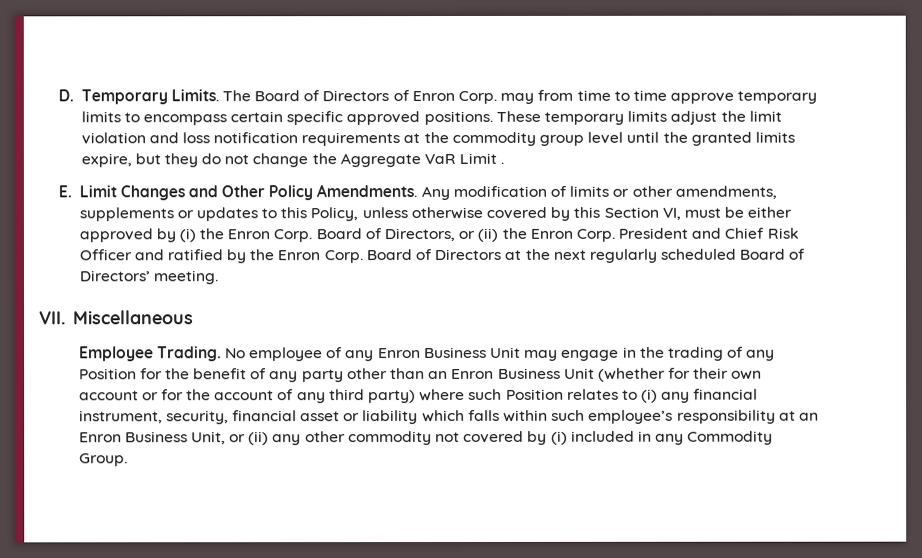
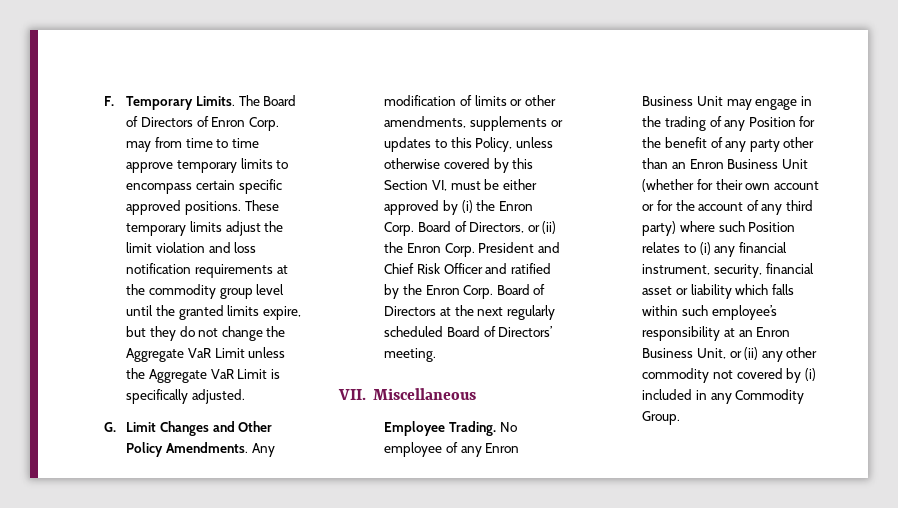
- D. Temporary Limits.
+ F. Temporary Limits.
- These temporary limits adjust the limit violation and loss notification requirements at the commodity group level until the granted limits expire, but they do not change the Aggregate VaR Limit .
- E. Limit Changes and Other Policy Amendments.
+ These temporary limits adjust the limit violation and loss notification requirements at the commodity group level until the granted limits expire, but they do not change the Aggregate VaR Limit unless the Aggregate VaR Limit is specifically adjusted.
+ G. Limit Changes and Other Policy Amendments.

